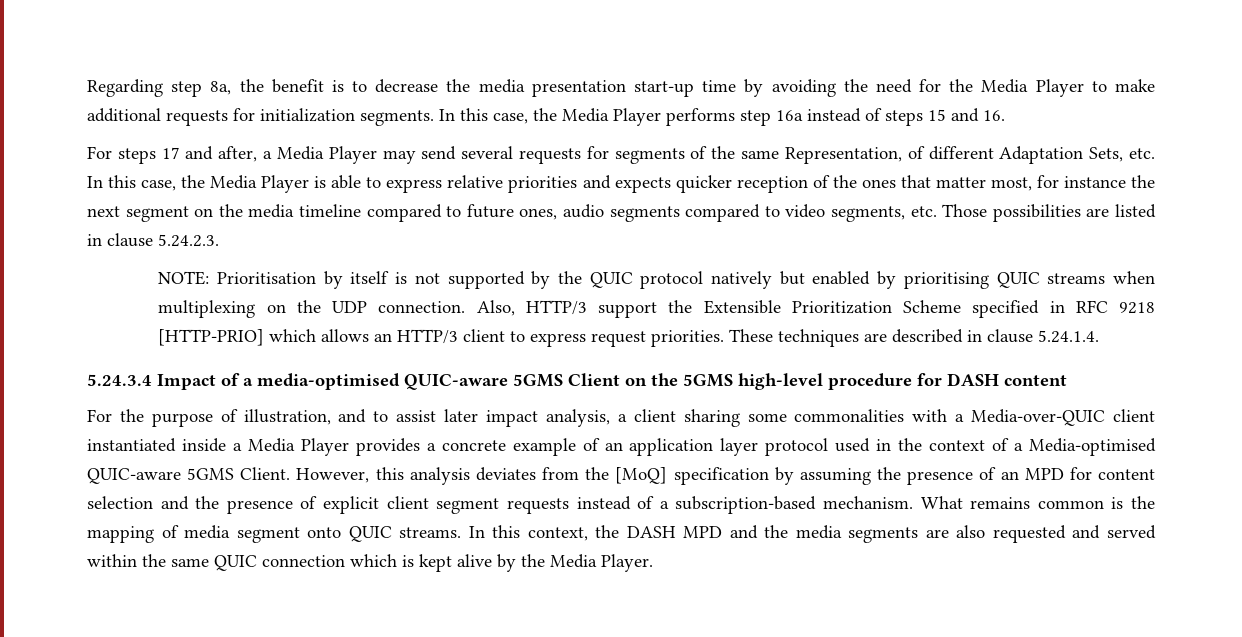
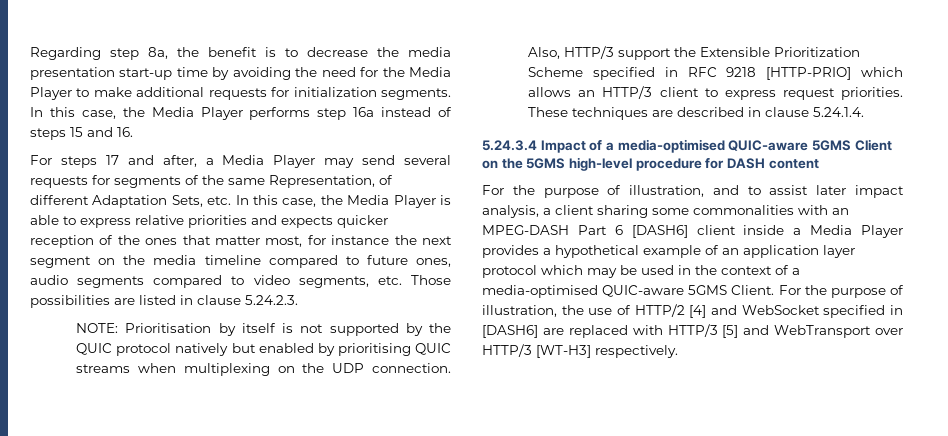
- For the purpose of illustration, and to assist later impact analysis, a client sharing some commonalities with a Media-over-QUIC client instantiated inside a Media Player provides a concrete example of an application layer protocol used in the context of a Media-optimised QUIC-aware 5GMS Client.
+ For the purpose of illustration, and to assist later impact analysis, a client sharing some commonalities with an MPEG-DASH Part 6 [DASH6] client inside a Media Player provides a hypothetical example of an application layer protocol which may be used in the context of a media-optimised QUIC-aware 5GMS Client.
- However, this analysis deviates from the [MoQ] specification by assuming the presence of an MPD for content selection and the presence of explicit client segment requests instead of a subscription-based mechanism. What remains common is the mapping of media segment onto QUIC streams. In this context, the DASH MPD and the media segments are also requested and served within the same QUIC connection which is kept alive by the Media Player.
+ For the purpose of illustration, the use of HTTP/2 [4] and WebSocket specified in [DASH6] are replaced with HTTP/3 [5] and WebTransport over HTTP/3 [WT-H3] respectively.

